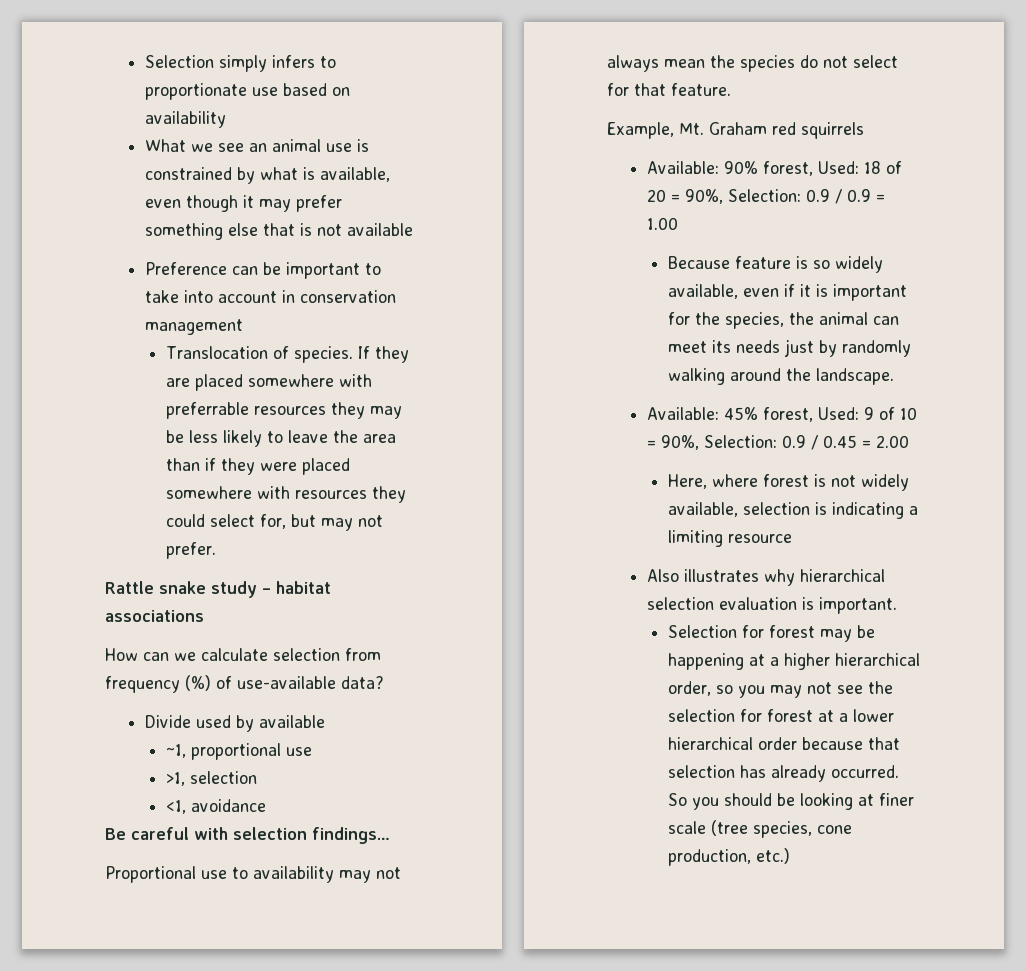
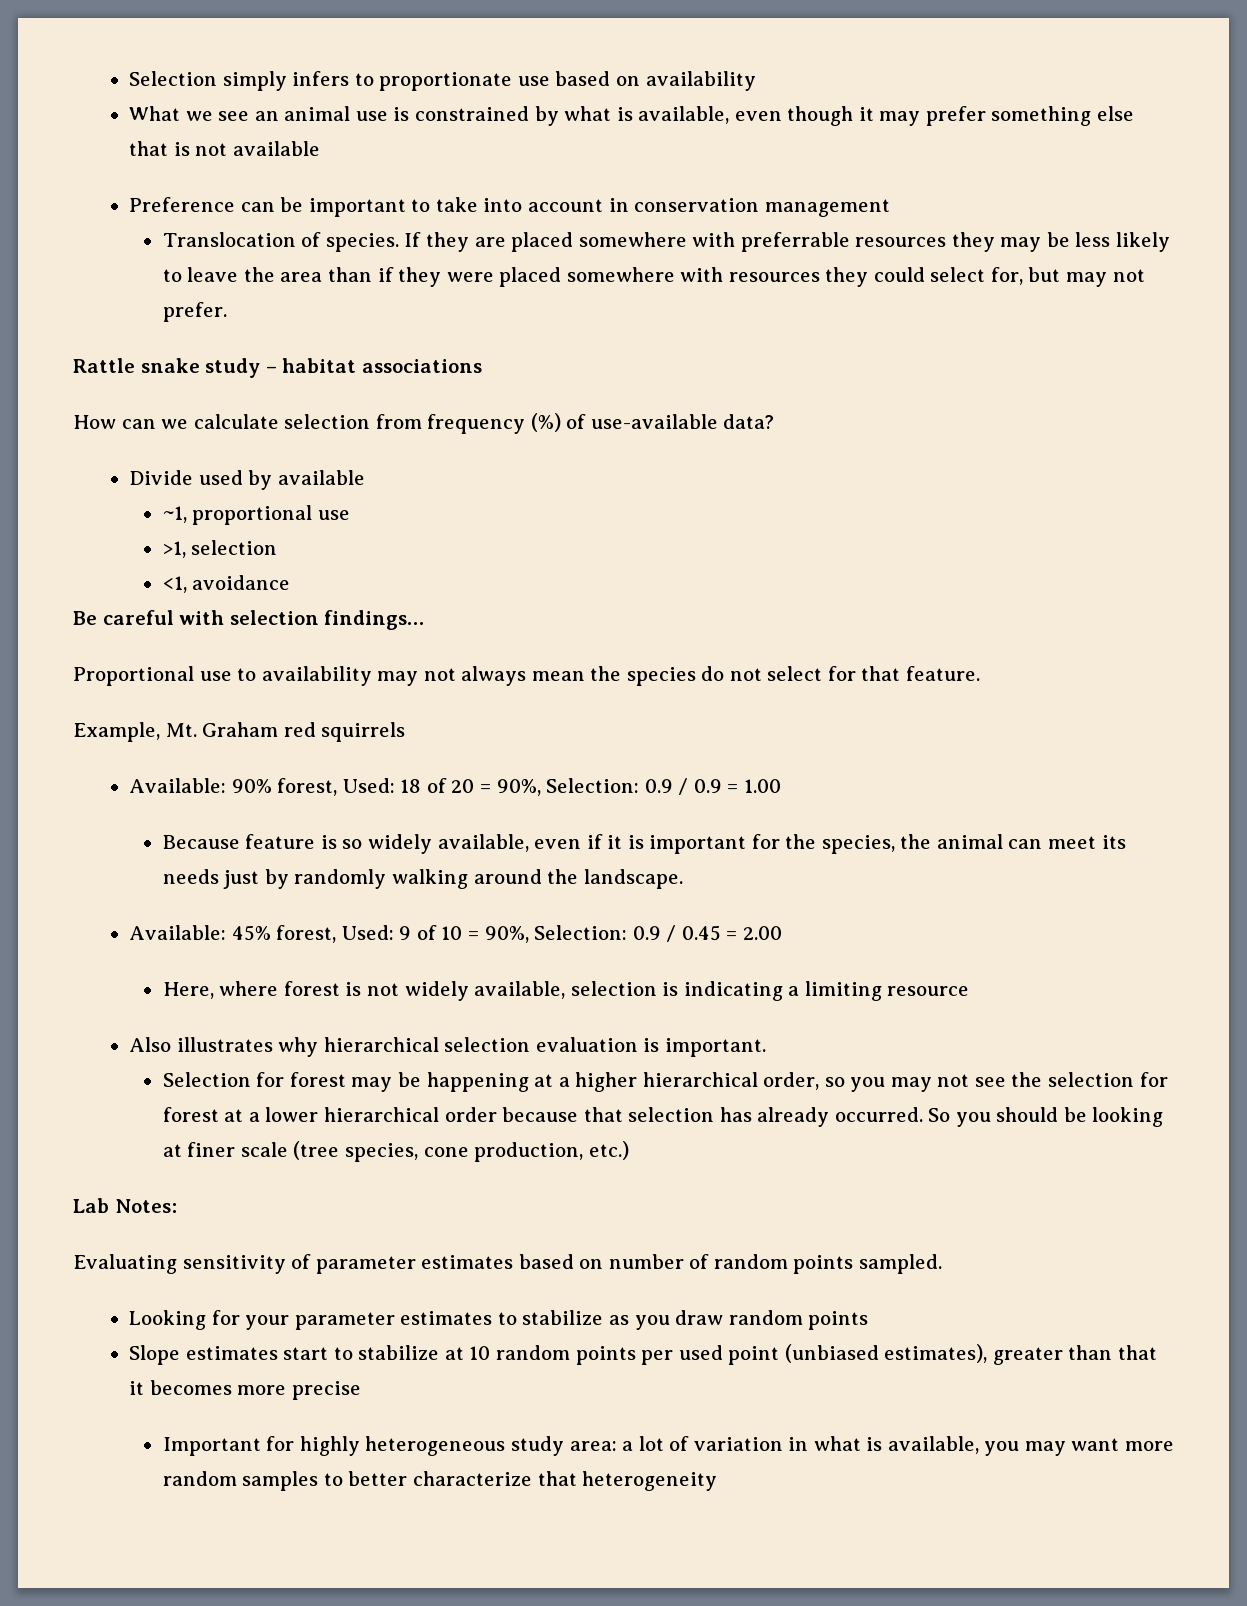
+ Lab Notes:
+ Evaluating sensitivity of parameter estimates based on number of random points sampled.
+ Looking for your parameter estimates to stabilize as you draw random points
+ Slope estimates start to stabilize at 10 random points per used point (unbiased estimates), greater than that it becomes more precise
+ Important for highly heterogeneous study area: a lot of variation in what is available, you may want more random samples to better characterize that heterogeneity

